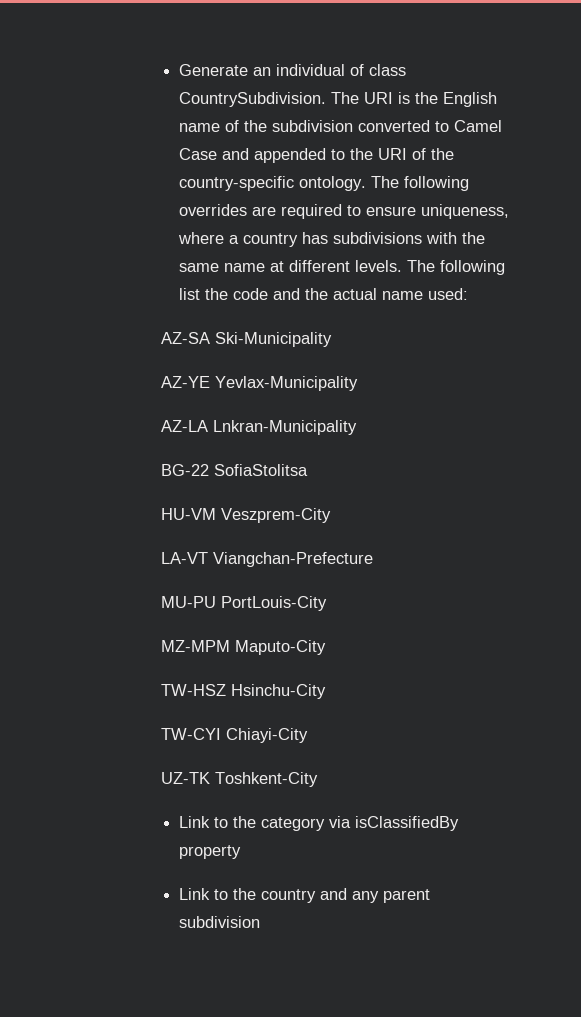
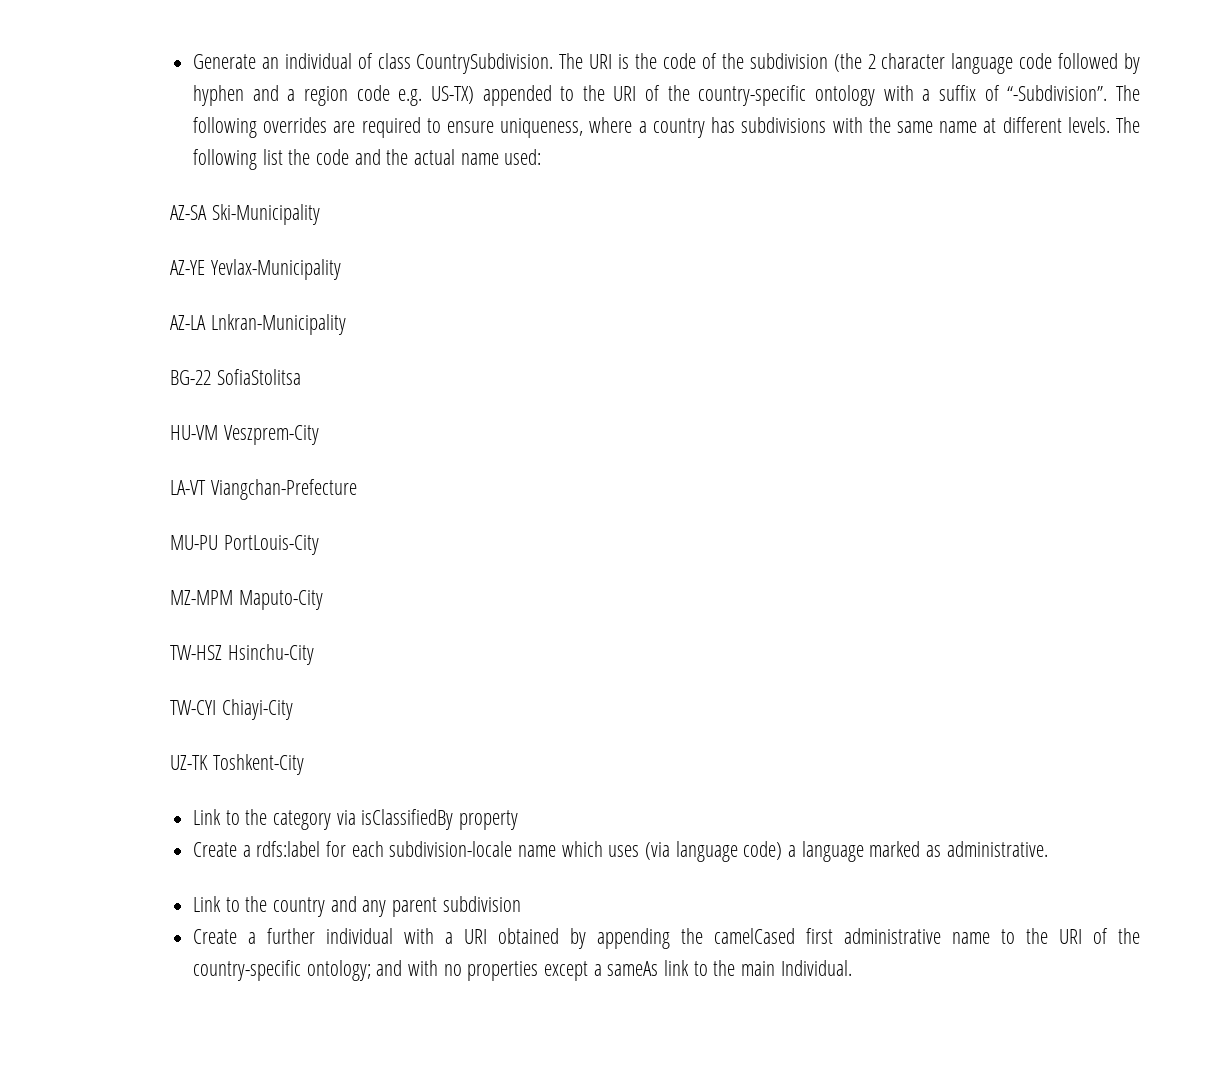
- The URI is the English name of the subdivision converted to Camel Case and appended to the URI of the country-specific ontology.
+ The URI is the code of the subdivision (the 2 character language code followed by hyphen and a region code e.g. US-TX) appended to the URI of the country-specific ontology with a suffix of “-Subdivision”.
+ Create a rdfs:label for each subdivision-locale name which uses (via language code) a language marked as administrative.
+ Create a further individual with a URI obtained by appending the camelCased first administrative name to the URI of the country-specific ontology; and with no properties except a sameAs link to the main Individual.

